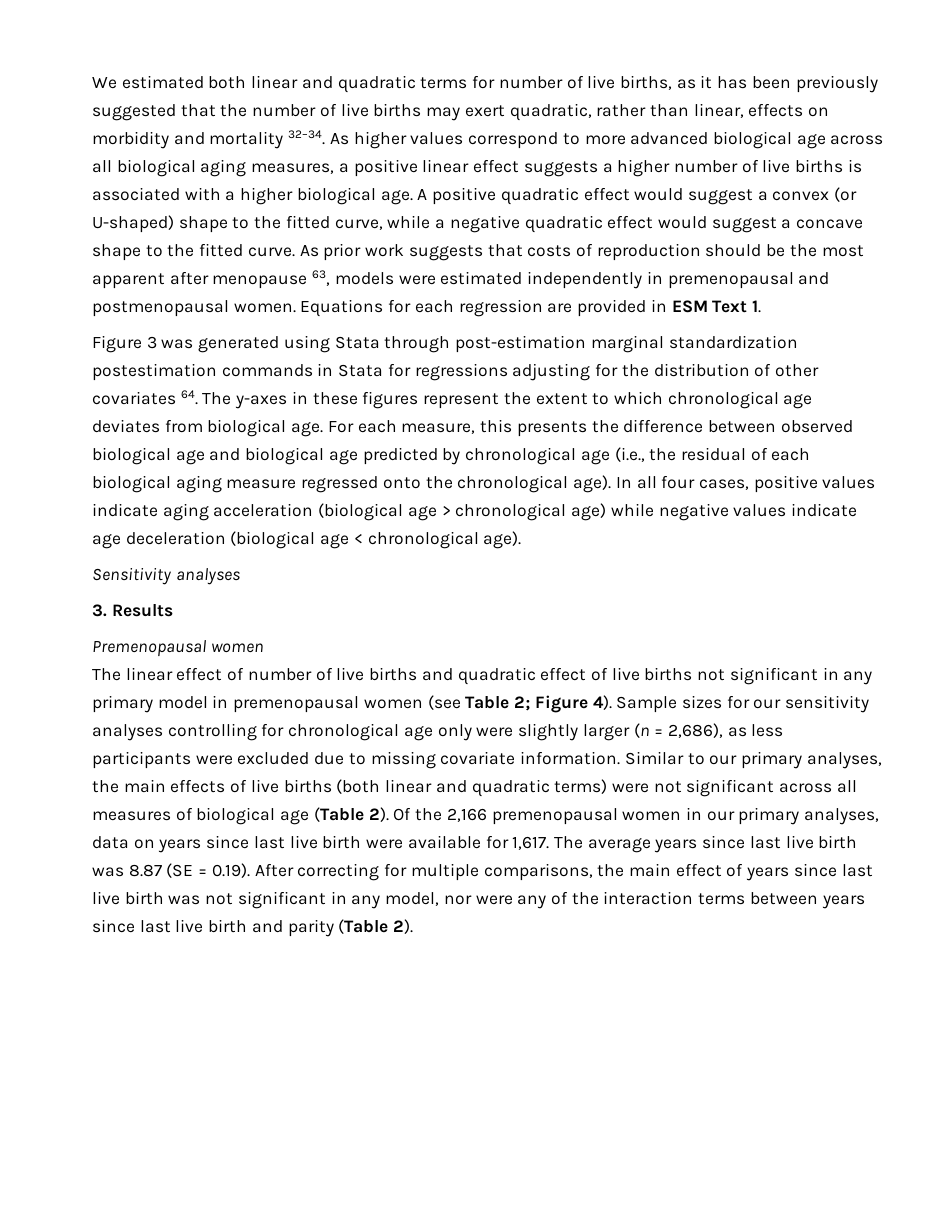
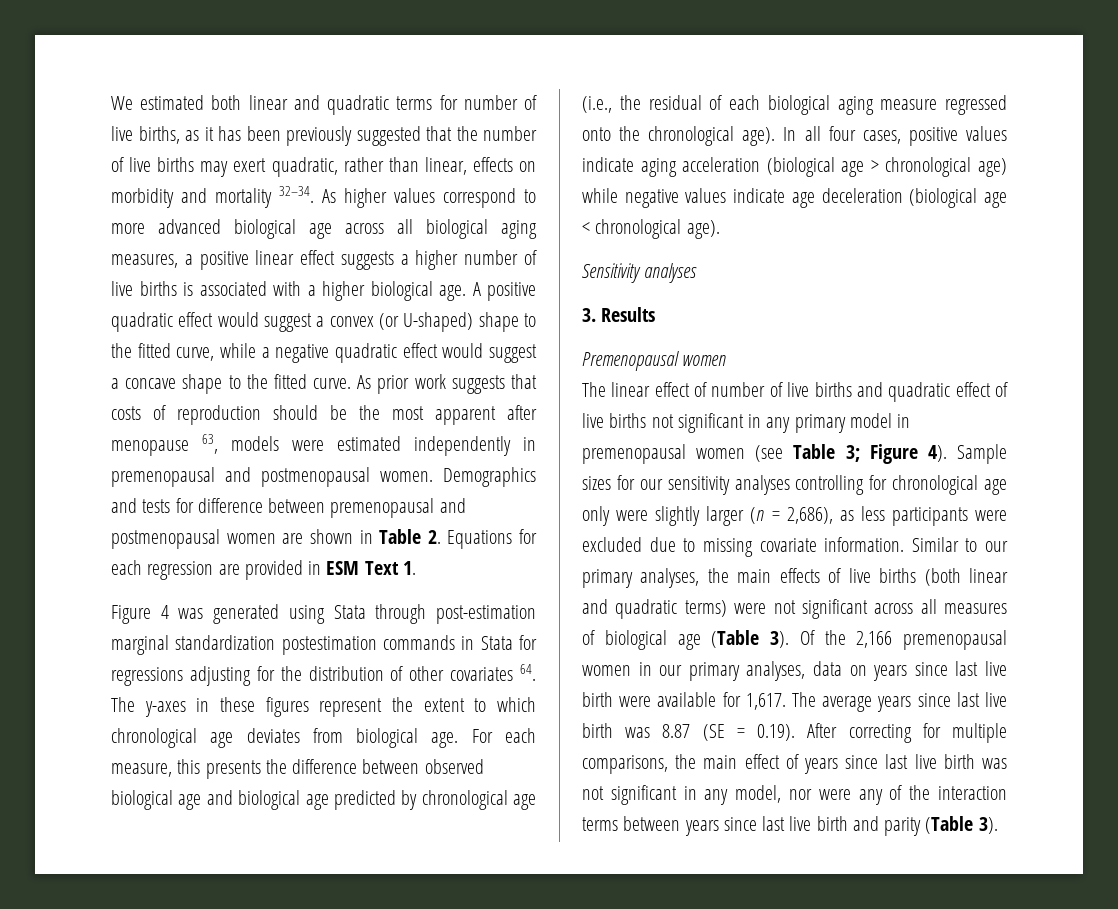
- Equations for each regression are provided in ESM Text 1.
+ Demographics and tests for difference between premenopausal and postmenopausal women are shown in Table 2. Equations for each regression are provided in ESM Text 1.
- Figure 3 was generated using Stata through post-estimation marginal standardization postestimation commands in Stata for regressions adjusting for the distribution of other covariates 64. The y-axes in these figures represent the extent to which chronological age deviates from biological age.
+ Figure 4 was generated using Stata through post-estimation marginal standardization postestimation commands in Stata for regressions adjusting for the distribution of other covariates 64. The y-axes in these figures represent the extent to which chronological age deviates from biological age.
- The linear effect of number of live births and quadratic effect of live births not significant in any primary model in premenopausal women (see Table 2; Figure 4).
+ The linear effect of number of live births and quadratic effect of live births not significant in any primary model in premenopausal women (see Table 3; Figure 4).
- Similar to our primary analyses, the main effects of live births (both linear and quadratic terms) were not significant across all measures of biological age (Table 2).
+ Similar to our primary analyses, the main effects of live births (both linear and quadratic terms) were not significant across all measures of biological age (Table 3).
- The average years since last live birth was 8.87 (SE = 0.19). After correcting for multiple comparisons, the main effect of years since last live birth was not significant in any model, nor were any of the interaction terms between years since last live birth and parity (Table 2).
+ The average years since last live birth was 8.87 (SE = 0.19). After correcting for multiple comparisons, the main effect of years since last live birth was not significant in any model, nor were any of the interaction terms between years since last live birth and parity (Table 3).

